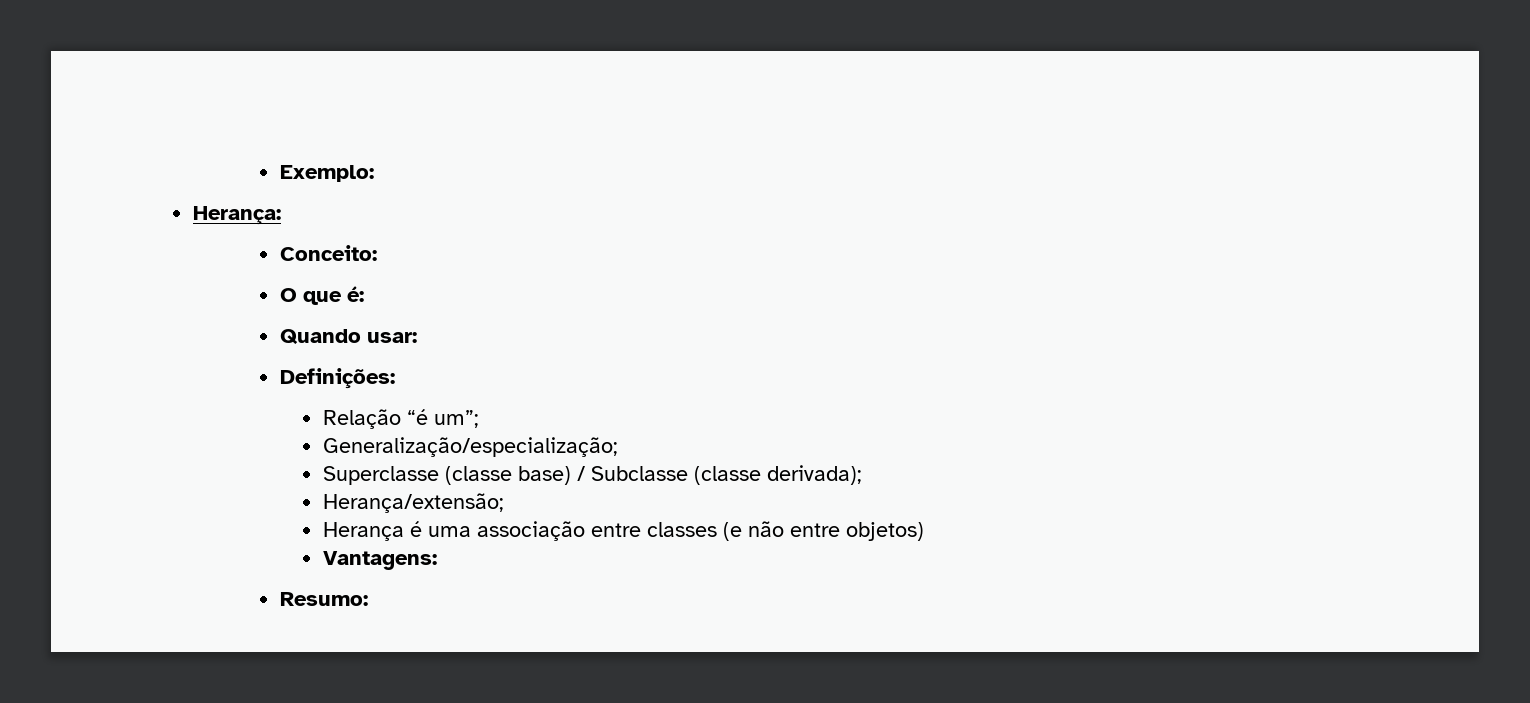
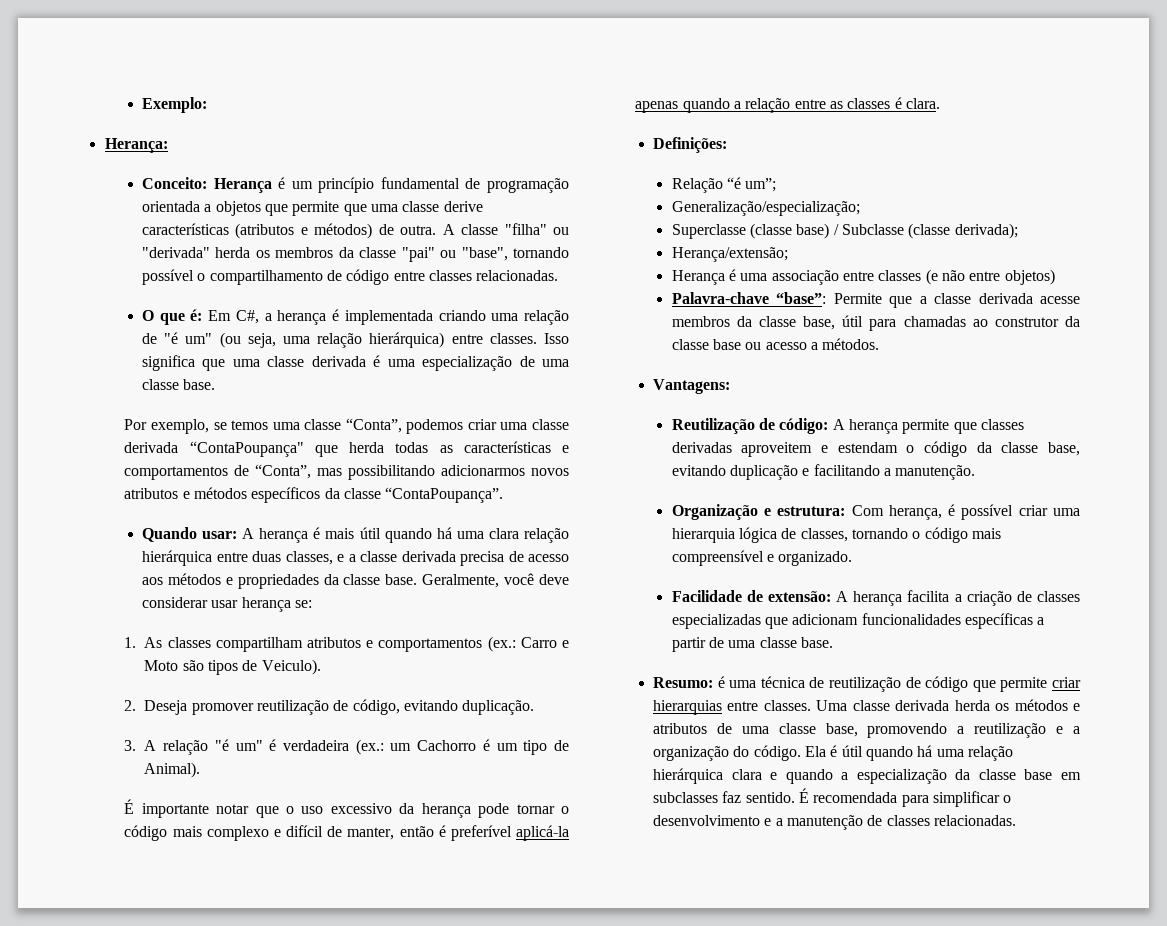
- Conceito:
- O que é:
- Quando usar:
+ Conceito: Herança é um princípio fundamental de programação orientada a objetos que permite que uma classe derive características (atributos e métodos) de outra. A classe "filha" ou "derivada" herda os membros da classe "pai" ou "base", tornando possível o compartilhamento de código entre classes relacionadas.
+ O que é: Em C#, a herança é implementada criando uma relação de "é um" (ou seja, uma relação hierárquica) entre classes. Isso significa que uma classe derivada é uma especialização de uma classe base.
+ Por exemplo, se temos uma classe “Conta”, podemos criar uma classe derivada “ContaPoupança" que herda todas as características e comportamentos de “Conta”, mas possibilitando adicionarmos novos atributos e métodos específicos da classe “ContaPoupança”.
+ Quando usar: A herança é mais útil quando há uma clara relação hierárquica entre duas classes, e a classe derivada precisa de acesso aos métodos e propriedades da classe base. Geralmente, você deve considerar usar herança se:
+ 1. As classes compartilham atributos e comportamentos (ex.: Carro e Moto são tipos de Veiculo).
+ 2. Deseja promover reutilização de código, evitando duplicação.
+ 3. A relação "é um" é verdadeira (ex.: um Cachorro é um tipo de Animal).
+ É importante notar que o uso excessivo da herança pode tornar o código mais complexo e difícil de manter, então é preferível aplicá-la apenas quando a relação entre as classes é clara.
+ Palavra-chave “base”: Permite que a classe derivada acesse membros da classe base, útil para chamadas ao construtor da classe base ou acesso a métodos.
  Vantagens:
- Resumo:
+ Reutilização de código: A herança permite que classes derivadas aproveitem e estendam o código da classe base, evitando duplicação e facilitando a manutenção.
+ Organização e estrutura: Com herança, é possível criar uma hierarquia lógica de classes, tornando o código mais compreensível e organizado.
+ Facilidade de extensão: A herança facilita a criação de classes especializadas que adicionam funcionalidades específicas a partir de uma classe base.
+ Resumo: é uma técnica de reutilização de código que permite criar hierarquias entre classes. Uma classe derivada herda os métodos e atributos de uma classe base, promovendo a reutilização e a organização do código. Ela é útil quando há uma relação hierárquica clara e quando a especialização da classe base em subclasses faz sentido. É recomendada para simplificar o desenvolvimento e a manutenção de classes relacionadas.

